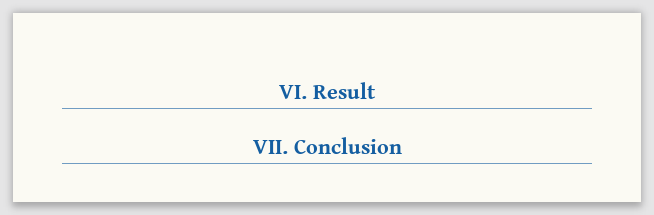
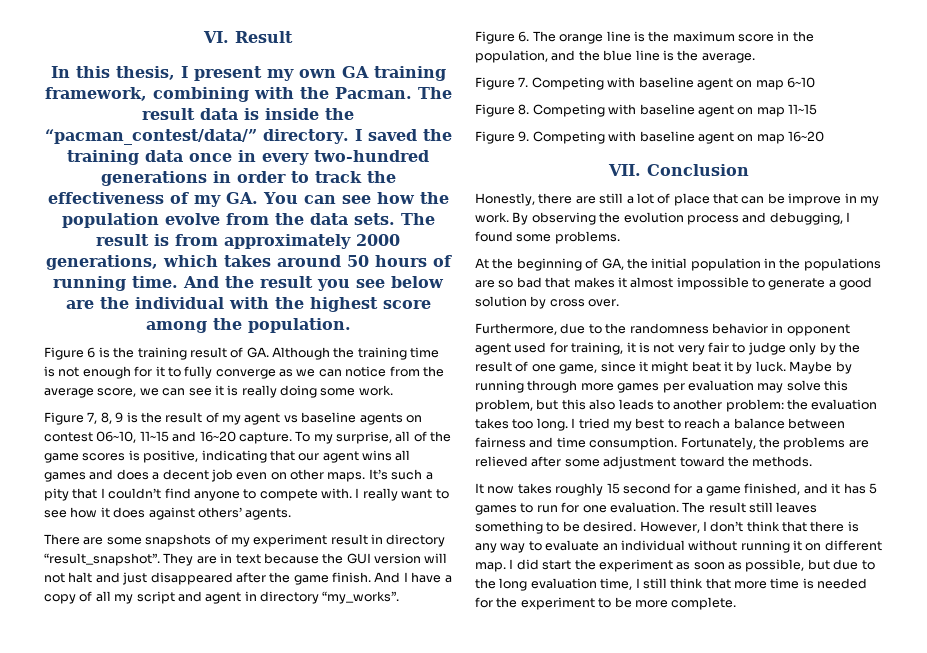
+ In this thesis, I present my own GA training framework, combining with the Pacman. The result data is inside the “pacman_contest/data/” directory. I saved the training data once in every two-hundred generations in order to track the effectiveness of my GA. You can see how the population evolve from the data sets. The result is from approximately 2000 generations, which takes around 50 hours of running time. And the result you see below are the individual with the highest score among the population.
+ Figure 6 is the training result of GA. Although the training time is not enough for it to fully converge as we can notice from the average score, we can see it is really doing some work.
+ Figure 7, 8, 9 is the result of my agent vs baseline agents on contest 06~10, 11~15 and 16~20 capture. To my surprise, all of the game scores is positive, indicating that our agent wins all games and does a decent job even on other maps. It’s such a pity that I couldn’t find anyone to compete with. I really want to see how it does against others’ agents.
+ There are some snapshots of my experiment result in directory “result_snapshot”. They are in text because the GUI version will not halt and just disappeared after the game finish. And I have a copy of all my script and agent in directory “my_works”.
+ Figure 6. The orange line is the maximum score in the population, and the blue line is the average.
+ Figure 7. Competing with baseline agent on map 6~10
+ Figure 8. Competing with baseline agent on map 11~15
+ Figure 9. Competing with baseline agent on map 16~20
  VII. Conclusion
+ Honestly, there are still a lot of place that can be improve in my work. By observing the evolution process and debugging, I found some problems.
+ At the beginning of GA, the initial population in the populations are so bad that makes it almost impossible to generate a good solution by cross over.
+ Furthermore, due to the randomness behavior in opponent agent used for training, it is not very fair to judge only by the result of one game, since it might beat it by luck. Maybe by running through more games per evaluation may solve this problem, but this also leads to another problem: the evaluation takes too long. I tried my best to reach a balance between fairness and time consumption. Fortunately, the problems are relieved after some adjustment toward the methods.
+ It now takes roughly 15 second for a game finished, and it has 5 games to run for one evaluation. The result still leaves something to be desired. However, I don’t think that there is any way to evaluate an individual without running it on different map. I did start the experiment as soon as possible, but due to the long evaluation time, I still think that more time is needed for the experiment to be more complete.

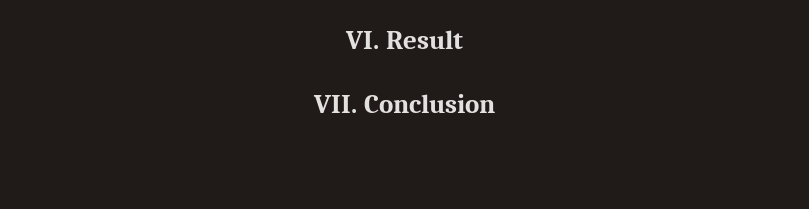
- In this thesis, I present my own GA training framework, combining with the Pacman. The result data is inside the “pacman_contest/data/” directory. I saved the training data once in every two-hundred generations in order to track the effectiveness of my GA. You can see how the population evolve from the data sets. The result is from approximately 2000 generations, which takes around 50 hours of running time. And the result you see below are the individual with the highest score among the population.
- Figure 6 is the training result of GA. Although the training time is not enough for it to fully converge as we can notice from the average score, we can see it is really doing some work.
- Figure 7, 8, 9 is the result of my agent vs baseline agents on contest 06~10, 11~15 and 16~20 capture. To my surprise, all of the game scores is positive, indicating that our agent wins all games and does a decent job even on other maps. It’s such a pity that I couldn’t find anyone to compete with. I really want to see how it does against others’ agents.
- There are some snapshots of my experiment result in directory “result_snapshot”. They are in text because the GUI version will not halt and just disappeared after the game finish. And I have a copy of all my script and agent in directory “my_works”.
- Figure 6. The orange line is the maximum score in the population, and the blue line is the average.
- Figure 7. Competing with baseline agent on map 6~10
- Figure 8. Competing with baseline agent on map 11~15
- Figure 9. Competing with baseline agent on map 16~20
  VII. Conclusion
- Honestly, there are still a lot of place that can be improve in my work. By observing the evolution process and debugging, I found some problems.
- At the beginning of GA, the initial population in the populations are so bad that makes it almost impossible to generate a good solution by cross over.
- Furthermore, due to the randomness behavior in opponent agent used for training, it is not very fair to judge only by the result of one game, since it might beat it by luck. Maybe by running through more games per evaluation may solve this problem, but this also leads to another problem: the evaluation takes too long. I tried my best to reach a balance between fairness and time consumption. Fortunately, the problems are relieved after some adjustment toward the methods.
- It now takes roughly 15 second for a game finished, and it has 5 games to run for one evaluation. The result still leaves something to be desired. However, I don’t think that there is any way to evaluate an individual without running it on different map. I did start the experiment as soon as possible, but due to the long evaluation time, I still think that more time is needed for the experiment to be more complete.

